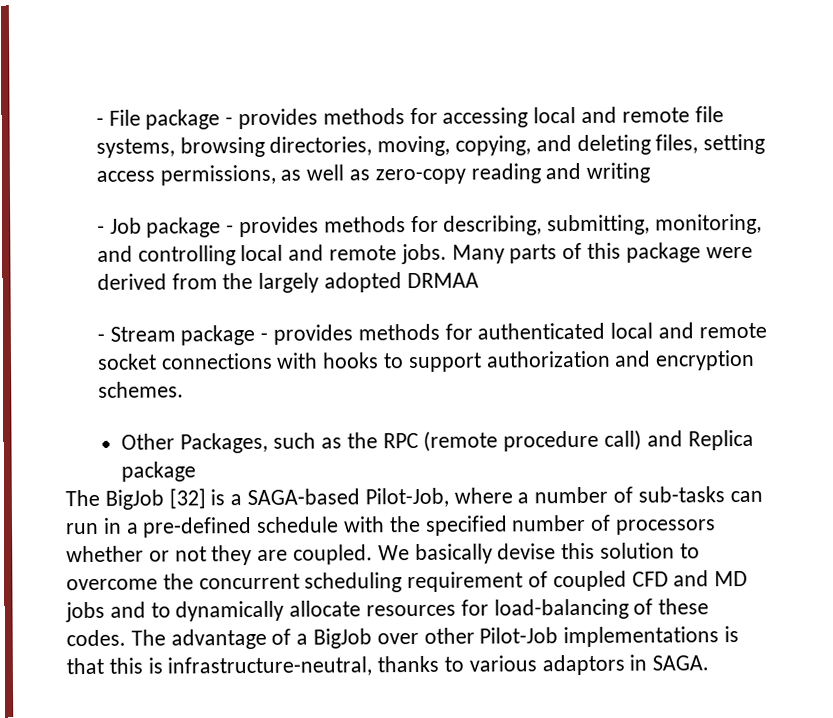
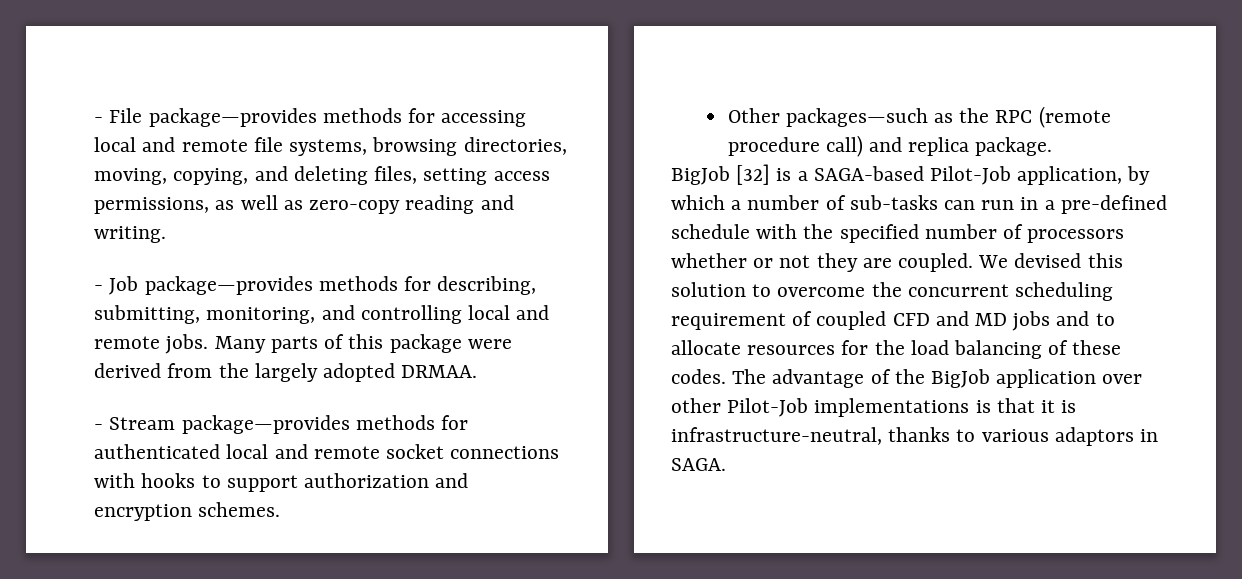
- - File package - provides methods for accessing local and remote file systems, browsing directories, moving, copying, and deleting files, setting access permissions, as well as zero-copy reading and writing
+ - File package—provides methods for accessing local and remote file systems, browsing directories, moving, copying, and deleting files, setting access permissions, as well as zero-copy reading and writing.
- - Job package - provides methods for describing, submitting, monitoring, and controlling local and remote jobs.
+ - Job package—provides methods for describing, submitting, monitoring, and controlling local and remote jobs.
- Many parts of this package were derived from the largely adopted DRMAA
+ Many parts of this package were derived from the largely adopted DRMAA.
- - Stream package - provides methods for authenticated local and remote socket connections with hooks to support authorization and encryption schemes.
+ - Stream package—provides methods for authenticated local and remote socket connections with hooks to support authorization and encryption schemes.
- Other Packages, such as the RPC (remote procedure call) and Replica package
- The BigJob [32] is a SAGA-based Pilot-Job, where a number of sub-tasks can run in a pre-defined schedule with the specified number of processors whether or not they are coupled.
+ Other packages—such as the RPC (remote procedure call) and replica package.
+ BigJob [32] is a SAGA-based Pilot-Job application, by which a number of sub-tasks can run in a pre-defined schedule with the specified number of processors whether or not they are coupled.
- We basically devise this solution to overcome the concurrent scheduling requirement of coupled CFD and MD jobs and to dynamically allocate resources for load-balancing of these codes.
+ We devised this solution to overcome the concurrent scheduling requirement of coupled CFD and MD jobs and to allocate resources for the load balancing of these codes.
- The advantage of a BigJob over other Pilot-Job implementations is that this is infrastructure-neutral, thanks to various adaptors in SAGA.
+ The advantage of the BigJob application over other Pilot-Job implementations is that it is infrastructure-neutral, thanks to various adaptors in SAGA.

